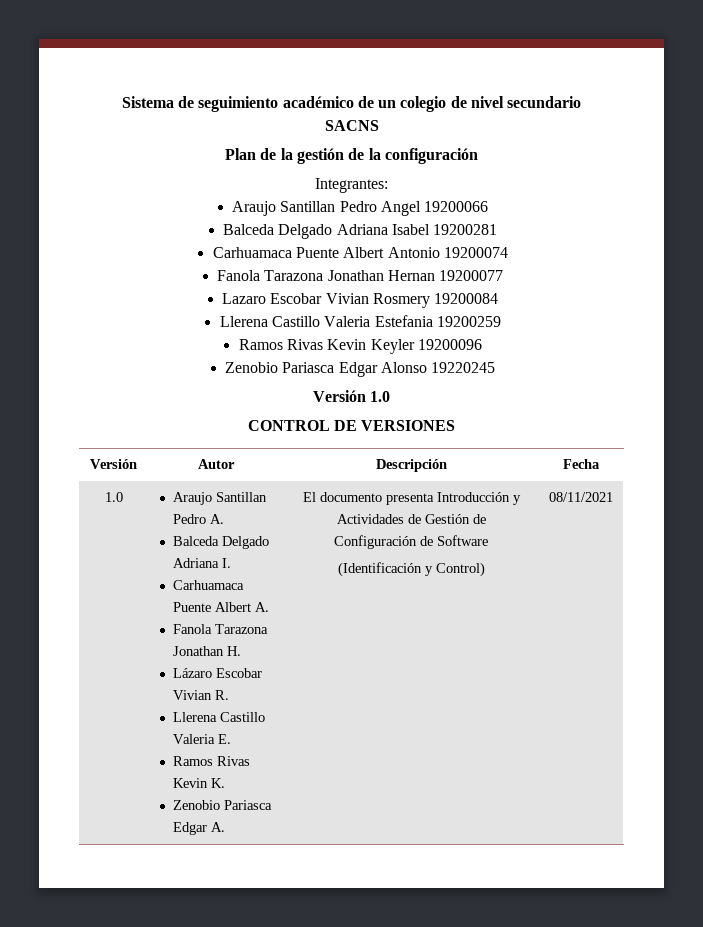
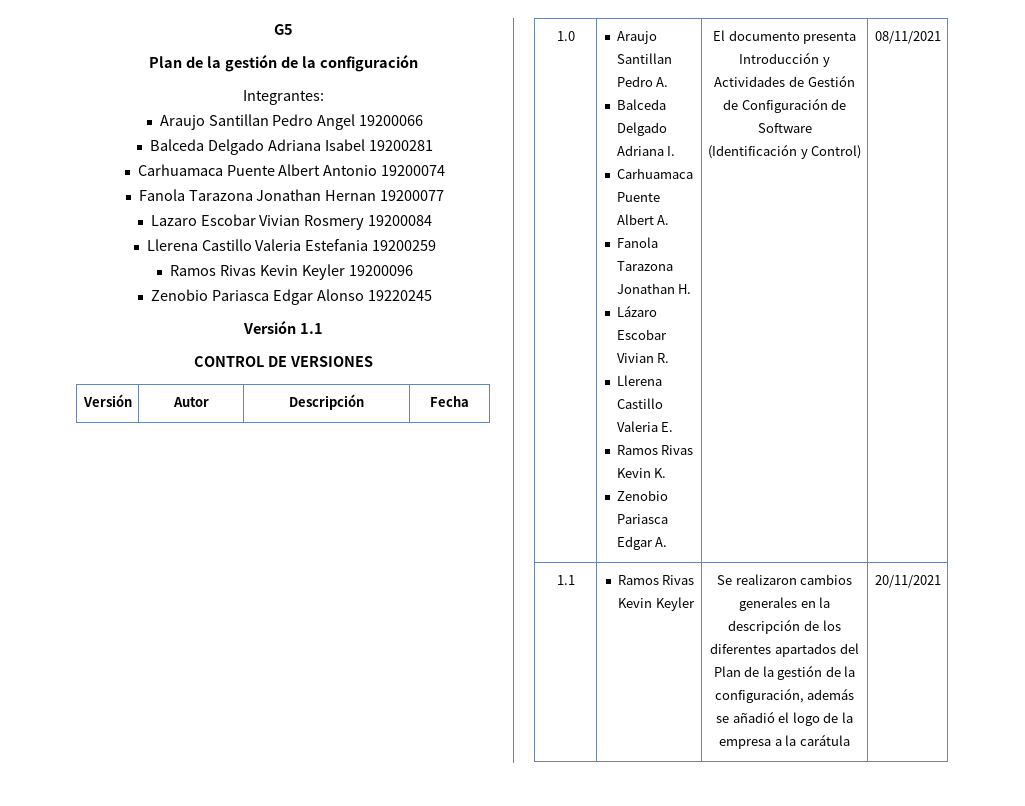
- Sistema de seguimiento académico de un colegio de nivel secundario
- SACNS
+ G5
- Versión 1.0
+ Versión 1.1
+ 1.1 | Ramos Rivas Kevin Keyler | Se realizaron cambios generales en la descripción de los diferentes apartados del Plan de la gestión de la configuración, además se añadió el logo de la empresa a la carátula | 20/11/2021

